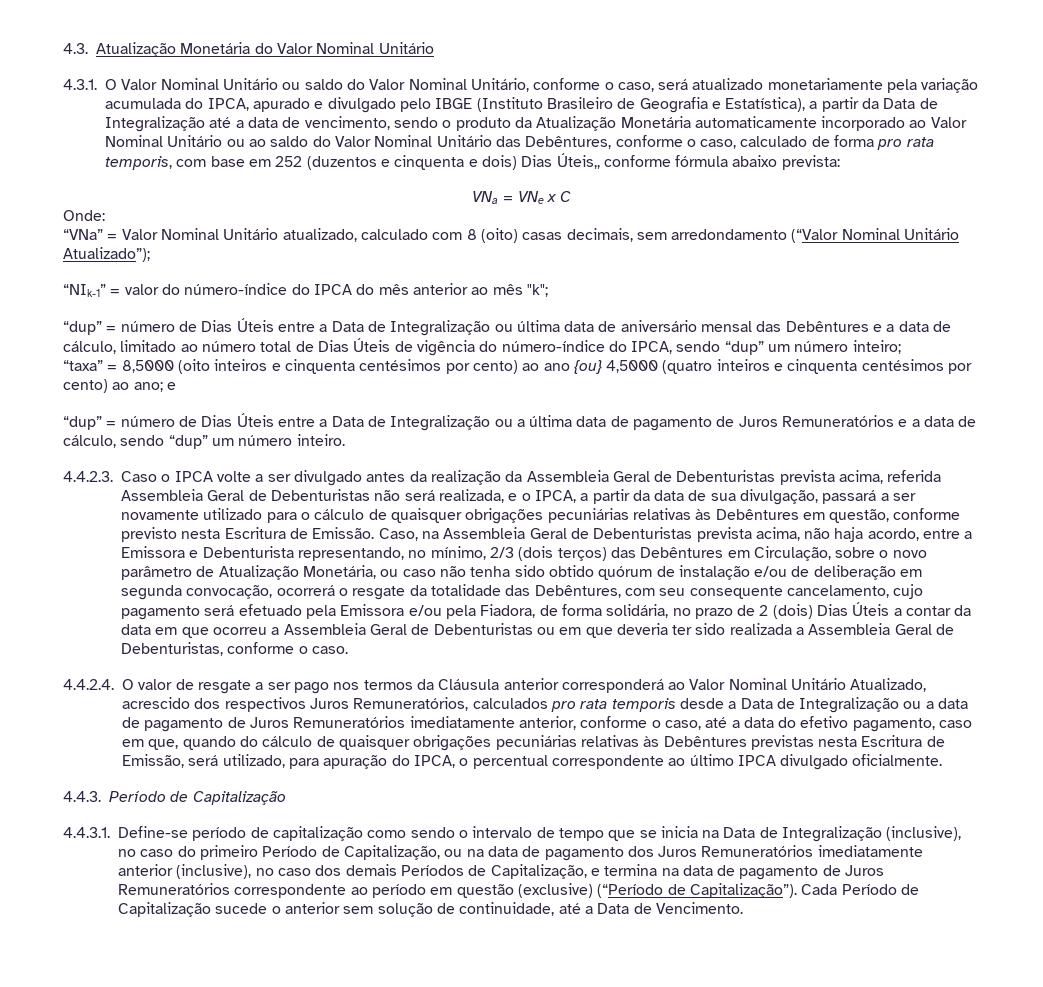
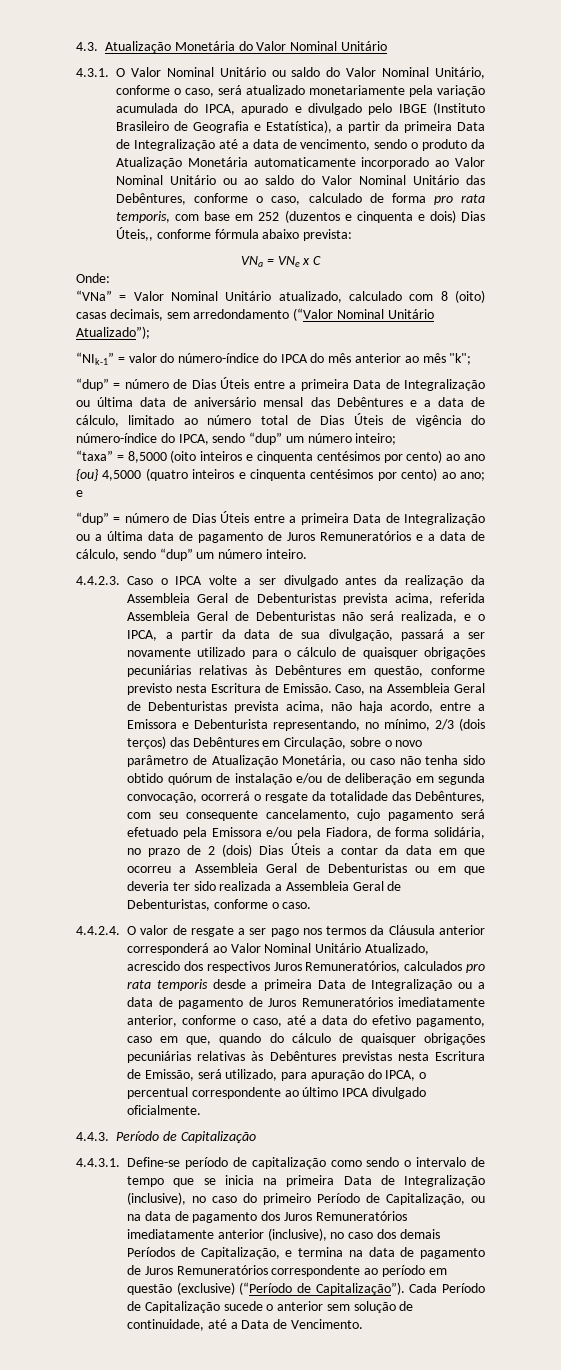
- 4.3.1. O Valor Nominal Unitário ou saldo do Valor Nominal Unitário, conforme o caso, será atualizado monetariamente pela variação acumulada do IPCA, apurado e divulgado pelo IBGE (Instituto Brasileiro de Geografia e Estatística), a partir da Data de Integralização até a data de vencimento, sendo o produto da Atualização Monetária automaticamente incorporado ao Valor Nominal Unitário ou ao saldo do Valor Nominal Unitário das Debêntures, conforme o caso, calculado de forma pro rata temporis, com base em 252 (duzentos e cinquenta e dois) Dias Úteis,, conforme fórmula abaixo prevista:
+ 4.3.1. O Valor Nominal Unitário ou saldo do Valor Nominal Unitário, conforme o caso, será atualizado monetariamente pela variação acumulada do IPCA, apurado e divulgado pelo IBGE (Instituto Brasileiro de Geografia e Estatística), a partir da primeira Data de Integralização até a data de vencimento, sendo o produto da Atualização Monetária automaticamente incorporado ao Valor Nominal Unitário ou ao saldo do Valor Nominal Unitário das Debêntures, conforme o caso, calculado de forma pro rata temporis, com base em 252 (duzentos e cinquenta e dois) Dias Úteis,, conforme fórmula abaixo prevista:
- “dup” = número de Dias Úteis entre a Data de Integralização ou última data de aniversário mensal das Debêntures e a data de cálculo, limitado ao número total de Dias Úteis de vigência do número-índice do IPCA, sendo “dup” um número inteiro;
+ “dup” = número de Dias Úteis entre a primeira Data de Integralização ou última data de aniversário mensal das Debêntures e a data de cálculo, limitado ao número total de Dias Úteis de vigência do número-índice do IPCA, sendo “dup” um número inteiro;
- “dup” = número de Dias Úteis entre a Data de Integralização ou a última data de pagamento de Juros Remuneratórios e a data de cálculo, sendo “dup” um número inteiro.
+ “dup” = número de Dias Úteis entre a primeira Data de Integralização ou a última data de pagamento de Juros Remuneratórios e a data de cálculo, sendo “dup” um número inteiro.
- 4.4.2.4. O valor de resgate a ser pago nos termos da Cláusula anterior corresponderá ao Valor Nominal Unitário Atualizado, acrescido dos respectivos Juros Remuneratórios, calculados pro rata temporis desde a Data de Integralização ou a data de pagamento de Juros Remuneratórios imediatamente anterior, conforme o caso, até a data do efetivo pagamento, caso em que, quando do cálculo de quaisquer obrigações pecuniárias relativas às Debêntures previstas nesta Escritura de Emissão, será utilizado, para apuração do IPCA, o percentual correspondente ao último IPCA divulgado oficialmente.
+ 4.4.2.4. O valor de resgate a ser pago nos termos da Cláusula anterior corresponderá ao Valor Nominal Unitário Atualizado, acrescido dos respectivos Juros Remuneratórios, calculados pro rata temporis desde a primeira Data de Integralização ou a data de pagamento de Juros Remuneratórios imediatamente anterior, conforme o caso, até a data do efetivo pagamento, caso em que, quando do cálculo de quaisquer obrigações pecuniárias relativas às Debêntures previstas nesta Escritura de Emissão, será utilizado, para apuração do IPCA, o percentual correspondente ao último IPCA divulgado oficialmente.
- 4.4.3.1. Define-se período de capitalização como sendo o intervalo de tempo que se inicia na Data de Integralização (inclusive), no caso do primeiro Período de Capitalização, ou na data de pagamento dos Juros Remuneratórios imediatamente anterior (inclusive), no caso dos demais Períodos de Capitalização, e termina na data de pagamento de Juros Remuneratórios correspondente ao período em questão (exclusive) (“Período de Capitalização”).
+ 4.4.3.1. Define-se período de capitalização como sendo o intervalo de tempo que se inicia na primeira Data de Integralização (inclusive), no caso do primeiro Período de Capitalização, ou na data de pagamento dos Juros Remuneratórios imediatamente anterior (inclusive), no caso dos demais Períodos de Capitalização, e termina na data de pagamento de Juros Remuneratórios correspondente ao período em questão (exclusive) (“Período de Capitalização”).

